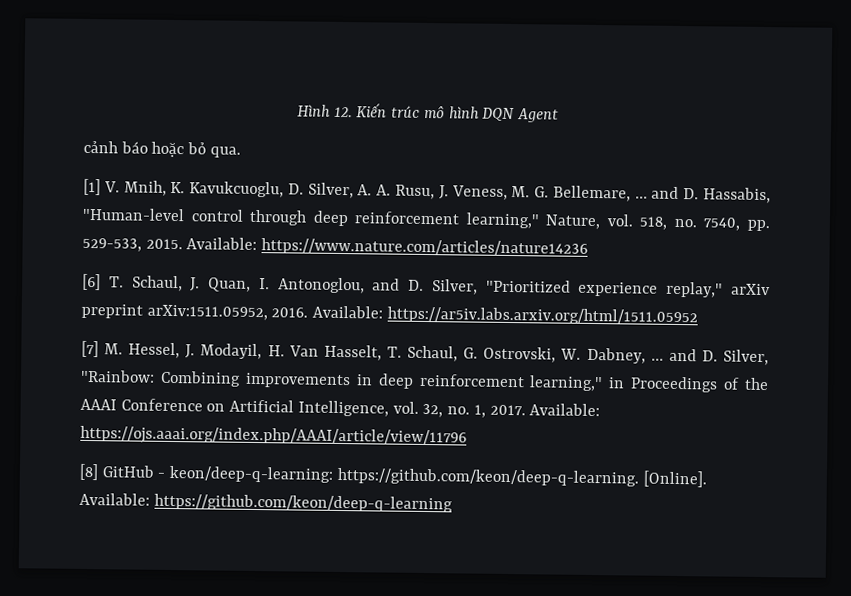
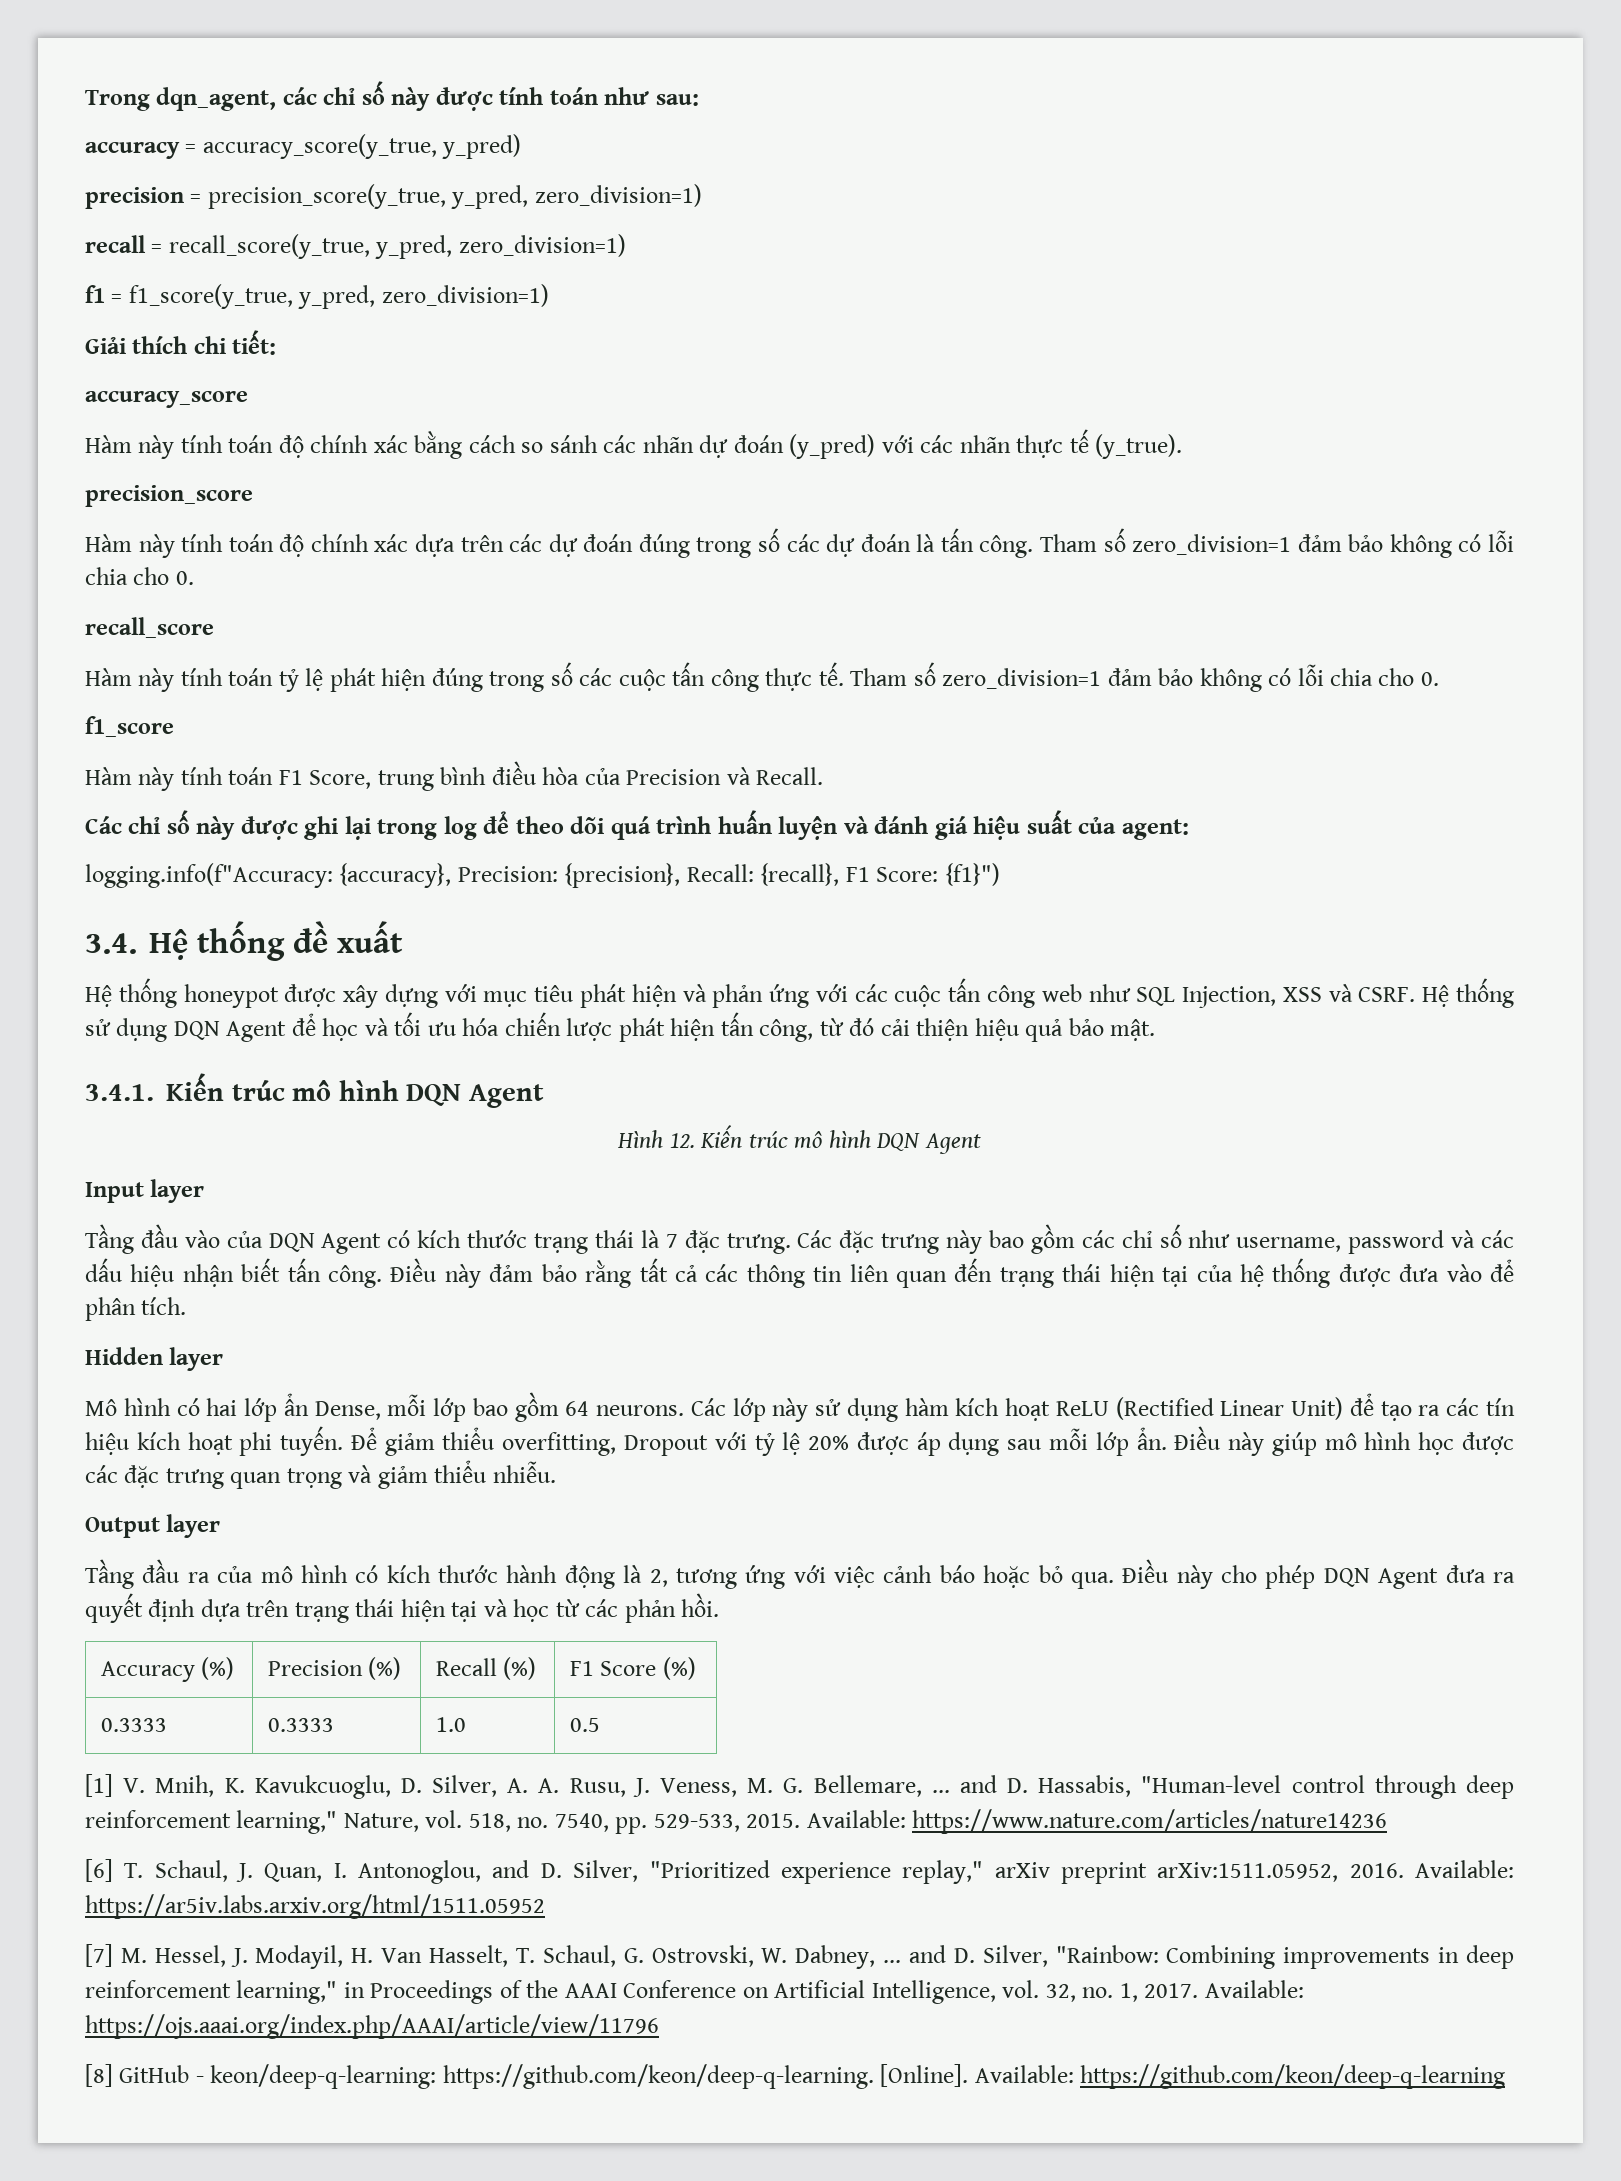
+ Trong dqn_agent, các chỉ số này được tính toán như sau:
+ accuracy = accuracy_score(y_true, y_pred)
+ precision = precision_score(y_true, y_pred, zero_division=1)
+ recall = recall_score(y_true, y_pred, zero_division=1)
+ f1 = f1_score(y_true, y_pred, zero_division=1)
+ Giải thích chi tiết:
+ accuracy_score
+ Hàm này tính toán độ chính xác bằng cách so sánh các nhãn dự đoán (y_pred) với các nhãn thực tế (y_true).
+ precision_score
+ Hàm này tính toán độ chính xác dựa trên các dự đoán đúng trong số các dự đoán là tấn công. Tham số zero_division=1 đảm bảo không có lỗi chia cho 0.
+ recall_score
+ Hàm này tính toán tỷ lệ phát hiện đúng trong số các cuộc tấn công thực tế. Tham số zero_division=1 đảm bảo không có lỗi chia cho 0.
+ f1_score
+ Hàm này tính toán F1 Score, trung bình điều hòa của Precision và Recall.
+ Các chỉ số này được ghi lại trong log để theo dõi quá trình huấn luyện và đánh giá hiệu suất của agent:
+ logging.info(f"Accuracy: {accuracy}, Precision: {precision}, Recall: {recall}, F1 Score: {f1}")
+ 3.4. Hệ thống đề xuất
+ Hệ thống honeypot được xây dựng với mục tiêu phát hiện và phản ứng với các cuộc tấn công web như SQL Injection, XSS và CSRF. Hệ thống sử dụng DQN Agent để học và tối ưu hóa chiến lược phát hiện tấn công, từ đó cải thiện hiệu quả bảo mật.
+ 3.4.1. Kiến trúc mô hình DQN Agent
- cảnh báo hoặc bỏ qua.
+ Input layer
+ Tầng đầu vào của DQN Agent có kích thước trạng thái là 7 đặc trưng. Các đặc trưng này bao gồm các chỉ số như username, password và các dấu hiệu nhận biết tấn công. Điều này đảm bảo rằng tất cả các thông tin liên quan đến trạng thái hiện tại của hệ thống được đưa vào để phân tích.
+ Hidden layer
+ Mô hình có hai lớp ẩn Dense, mỗi lớp bao gồm 64 neurons. Các lớp này sử dụng hàm kích hoạt ReLU (Rectified Linear Unit) để tạo ra các tín hiệu kích hoạt phi tuyến. Để giảm thiểu overfitting, Dropout với tỷ lệ 20% được áp dụng sau mỗi lớp ẩn. Điều này giúp mô hình học được các đặc trưng quan trọng và giảm thiểu nhiễu.
+ Output layer
+ Tầng đầu ra của mô hình có kích thước hành động là 2, tương ứng với việc cảnh báo hoặc bỏ qua. Điều này cho phép DQN Agent đưa ra quyết định dựa trên trạng thái hiện tại và học từ các phản hồi.
+ Accuracy (%) | Precision (%) | Recall (%) | F1 Score (%)
+ 0.3333 | 0.3333 | 1.0 | 0.5

